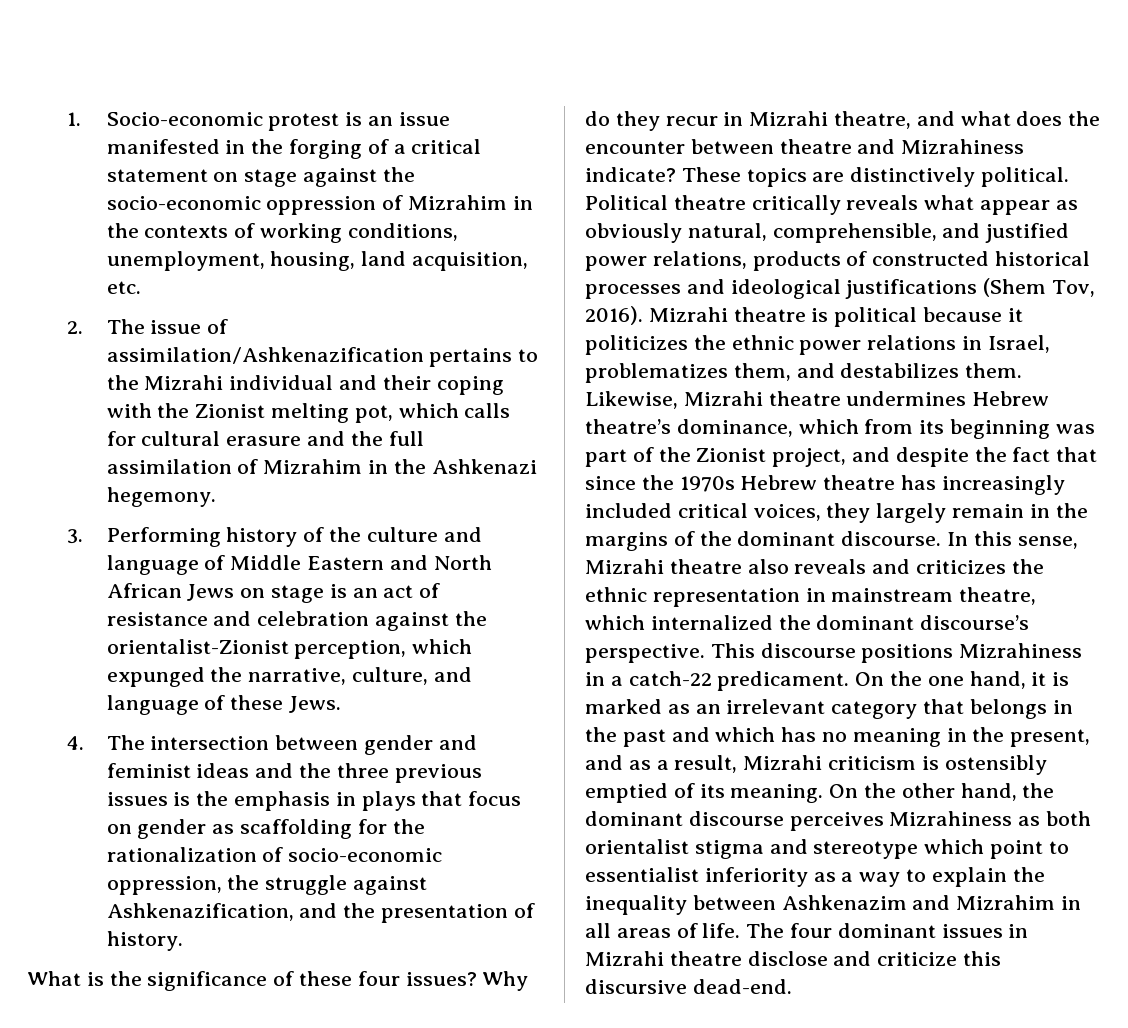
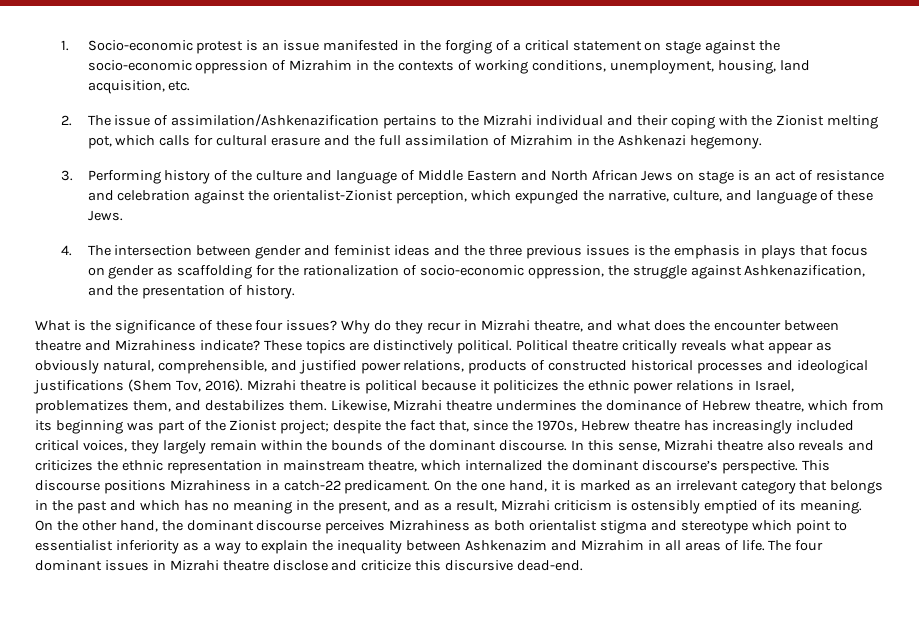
- Likewise, Mizrahi theatre undermines Hebrew theatre’s dominance, which from its beginning was part of the Zionist project, and despite the fact that since the 1970s Hebrew theatre has increasingly included critical voices, they largely remain in the margins of the dominant discourse.
+ Likewise, Mizrahi theatre undermines the dominance of Hebrew theatre, which from its beginning was part of the Zionist project; despite the fact that, since the 1970s, Hebrew theatre has increasingly included critical voices, they largely remain within the bounds of the dominant discourse.

